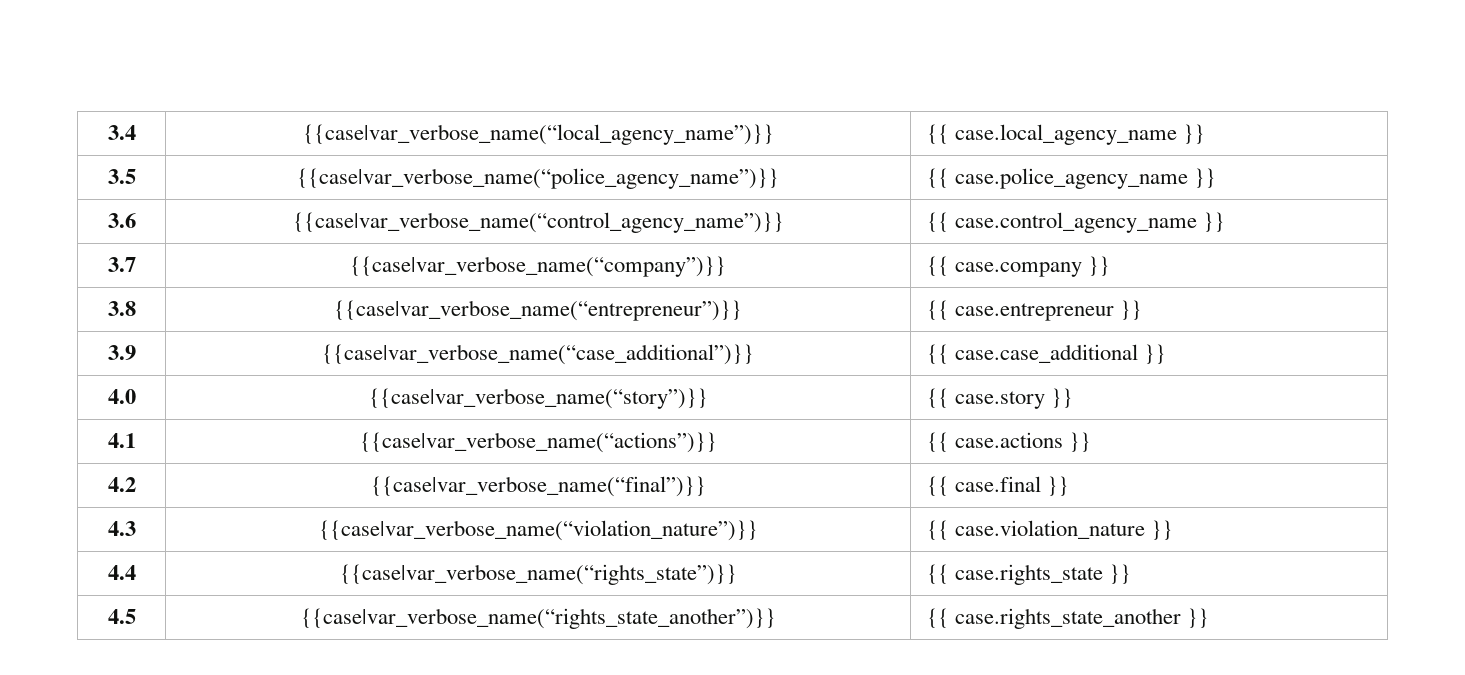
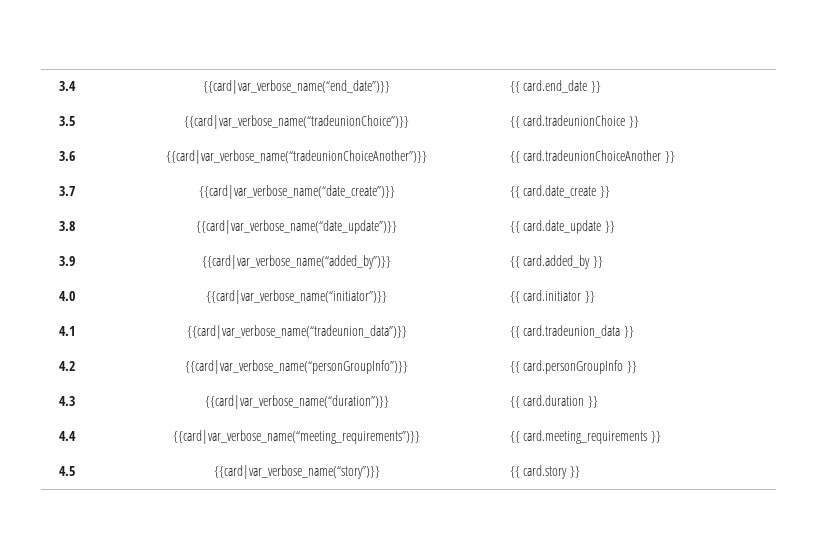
- 3.4 | {{case|var_verbose_name(“local_agency_name”)}} | {{ case.local_agency_name }}
+ 3.4 | {{card|var_verbose_name(“end_date”)}} | {{ card.end_date }}
- 3.5 | {{case|var_verbose_name(“police_agency_name”)}} | {{ case.police_agency_name }}
+ 3.5 | {{card|var_verbose_name(“tradeunionChoice”)}} | {{ card.tradeunionChoice }}
- 3.6 | {{case|var_verbose_name(“control_agency_name”)}} | {{ case.control_agency_name }}
+ 3.6 | {{card|var_verbose_name(“tradeunionChoiceAnother”)}} | {{ card.tradeunionChoiceAnother }}
- 3.7 | {{case|var_verbose_name(“company”)}} | {{ case.company }}
+ 3.7 | {{card|var_verbose_name(“date_create”)}} | {{ card.date_create }}
- 3.8 | {{case|var_verbose_name(“entrepreneur”)}} | {{ case.entrepreneur }}
+ 3.8 | {{card|var_verbose_name(“date_update”)}} | {{ card.date_update }}
- 3.9 | {{case|var_verbose_name(“case_additional”)}} | {{ case.case_additional }}
+ 3.9 | {{card|var_verbose_name(“added_by”)}} | {{ card.added_by }}
- 4.0 | {{case|var_verbose_name(“story”)}} | {{ case.story }}
+ 4.0 | {{card|var_verbose_name(“initiator”)}} | {{ card.initiator }}
- 4.1 | {{case|var_verbose_name(“actions”)}} | {{ case.actions }}
+ 4.1 | {{card|var_verbose_name(“tradeunion_data”)}} | {{ card.tradeunion_data }}
- 4.2 | {{case|var_verbose_name(“final”)}} | {{ case.final }}
+ 4.2 | {{card|var_verbose_name(“personGroupInfo”)}} | {{ card.personGroupInfo }}
- 4.3 | {{case|var_verbose_name(“violation_nature”)}} | {{ case.violation_nature }}
+ 4.3 | {{card|var_verbose_name(“duration”)}} | {{ card.duration }}
- 4.4 | {{case|var_verbose_name(“rights_state”)}} | {{ case.rights_state }}
+ 4.4 | {{card|var_verbose_name(“meeting_requirements”)}} | {{ card.meeting_requirements }}
- 4.5 | {{case|var_verbose_name(“rights_state_another”)}} | {{ case.rights_state_another }}
+ 4.5 | {{card|var_verbose_name(“story”)}} | {{ card.story }}

